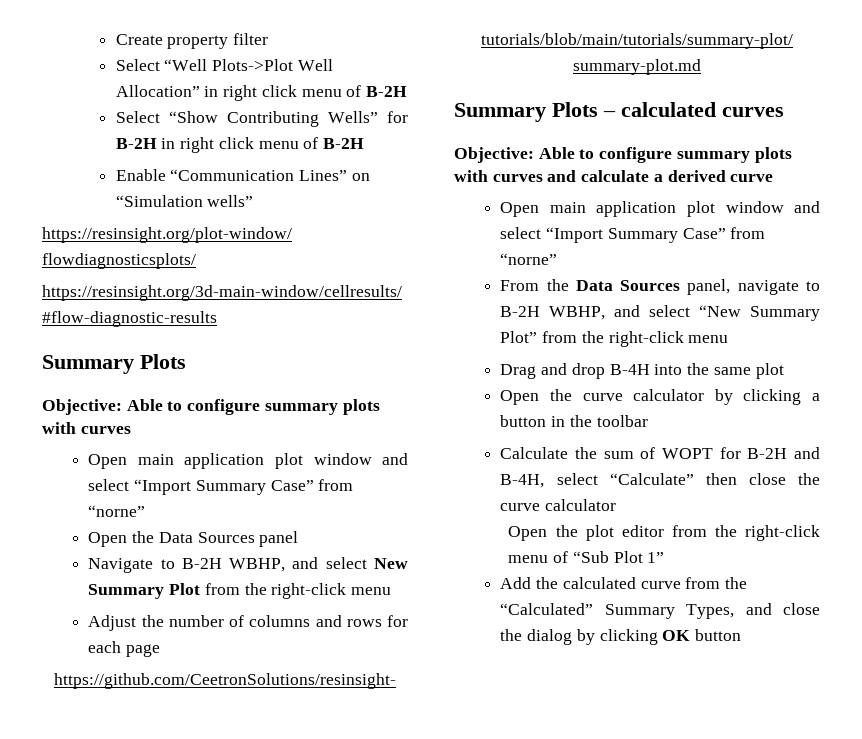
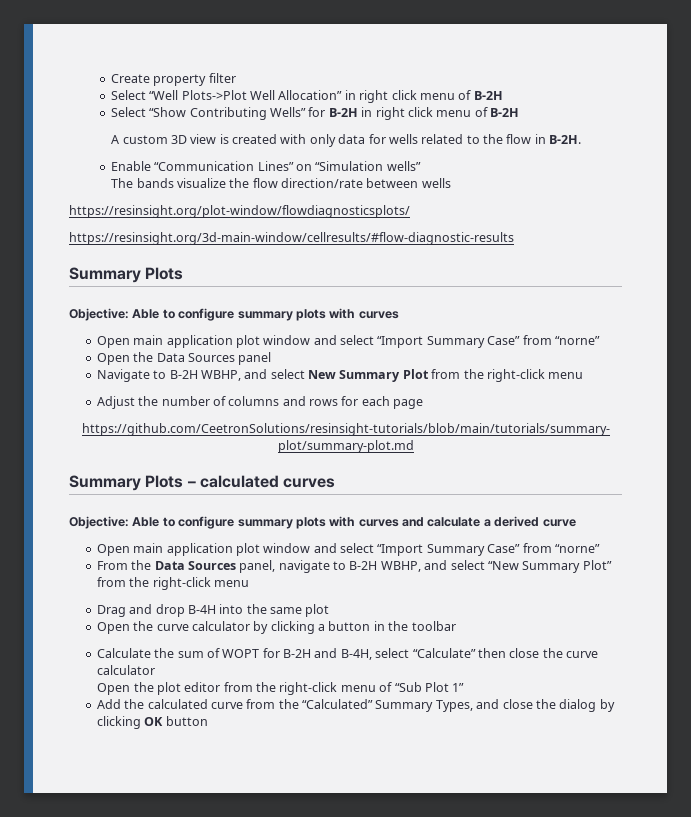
+ A custom 3D view is created with only data for wells related to the flow in B-2H.
+ The bands visualize the flow direction/rate between wells

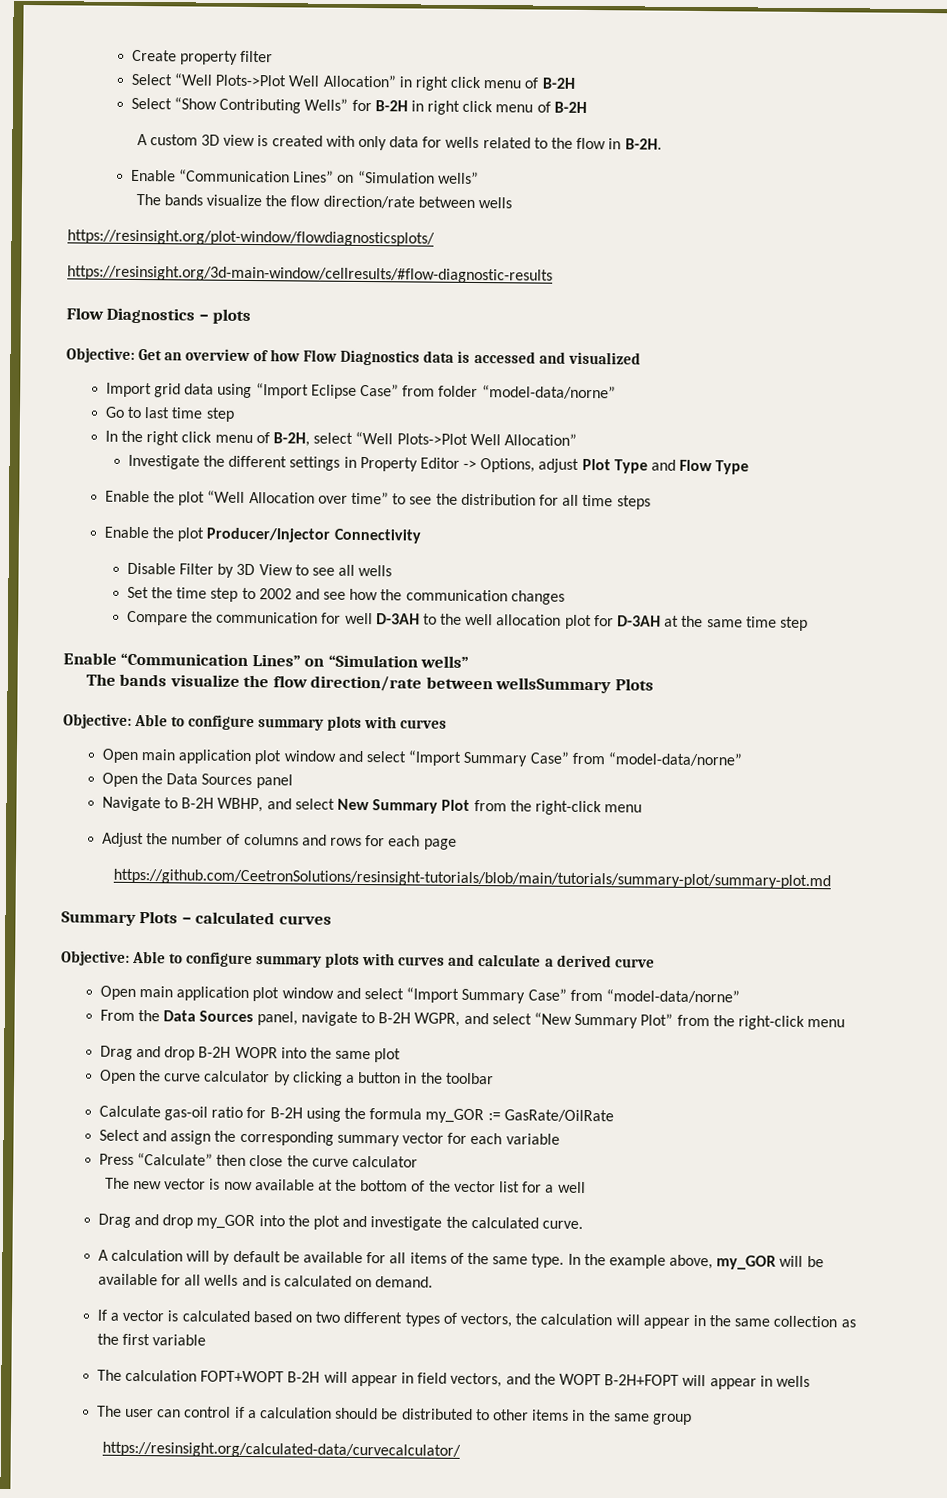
  https://resinsight.org/3d-main-window/cellresults/#flow-diagnostic-results
- Summary Plots
+ Flow Diagnostics – plots
+ Objective: Get an overview of how Flow Diagnostics data is accessed and visualized
+ Import grid data using “Import Eclipse Case” from folder “model-data/norne”
+ Go to last time step
+ In the right click menu of B-2H, select “Well Plots->Plot Well Allocation”
+ Investigate the different settings in Property Editor -> Options, adjust Plot Type and Flow Type
+ Enable the plot “Well Allocation over time” to see the distribution for all time steps
+ Enable the plot Producer/Injector Connectivity
+ Disable Filter by 3D View to see all wells
+ Set the time step to 2002 and see how the communication changes
+ Compare the communication for well D-3AH to the well allocation plot for D-3AH at the same time step
+ Enable “Communication Lines” on “Simulation wells”
+ The bands visualize the flow direction/rate between wellsSummary Plots
  Objective: Able to configure summary plots with curves
- Open main application plot window and select “Import Summary Case” from “norne”
+ Open main application plot window and select “Import Summary Case” from “model-data/norne”
  Objective: Able to configure summary plots with curves and calculate a derived curve
- Open main application plot window and select “Import Summary Case” from “norne”
+ Open main application plot window and select “Import Summary Case” from “model-data/norne”
- From the Data Sources panel, navigate to B-2H WBHP, and select “New Summary Plot” from the right-click menu
+ From the Data Sources panel, navigate to B-2H WGPR, and select “New Summary Plot” from the right-click menu
- Drag and drop B-4H into the same plot
+ Drag and drop B-2H WOPR into the same plot
- Calculate the sum of WOPT for B-2H and B-4H, select “Calculate” then close the curve calculator
+ Calculate gas-oil ratio for B-2H using the formula my_GOR := GasRate/OilRate
+ Select and assign the corresponding summary vector for each variable
+ Press “Calculate” then close the curve calculator
- Open the plot editor from the right-click menu of “Sub Plot 1”
- Add the calculated curve from the “Calculated” Summary Types, and close the dialog by clicking OK button
+ The new vector is now available at the bottom of the vector list for a well
+ Drag and drop my_GOR into the plot and investigate the calculated curve.
+ A calculation will by default be available for all items of the same type. In the example above, my_GOR will be available for all wells and is calculated on demand.
+ If a vector is calculated based on two different types of vectors, the calculation will appear in the same collection as the first variable
+ The calculation FOPT+WOPT B-2H will appear in field vectors, and the WOPT B-2H+FOPT will appear in wells
+ The user can control if a calculation should be distributed to other items in the same group
+ https://resinsight.org/calculated-data/curvecalculator/

